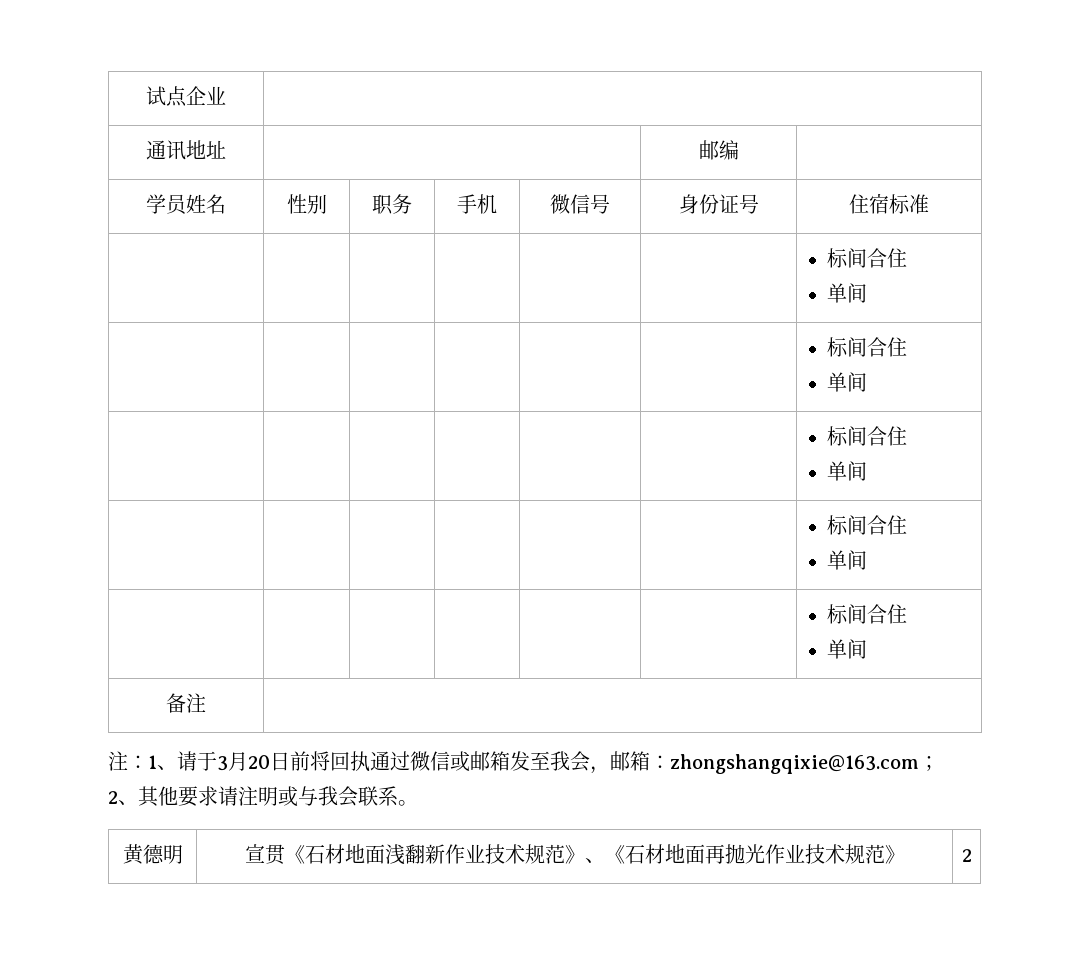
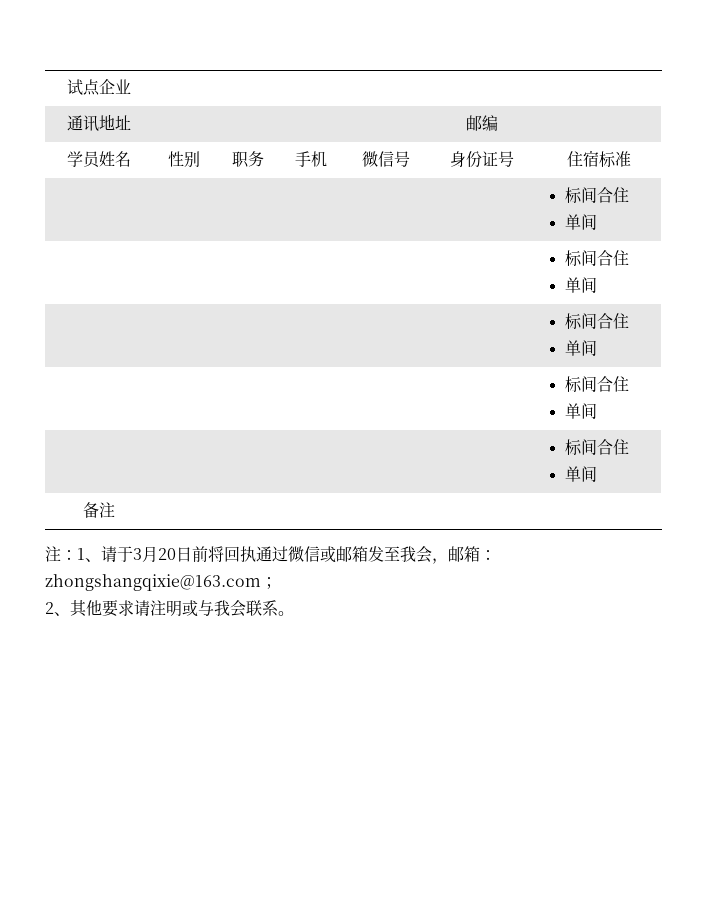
- 黄德明 | 宣贯《石材地面浅翻新作业技术规范》、《石材地面再抛光作业技术规范》 | 2

